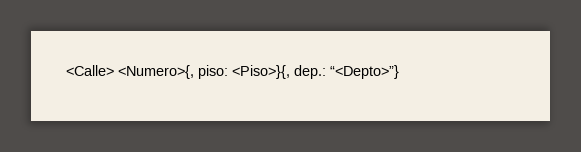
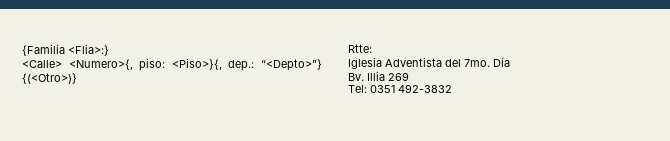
+ {Familia <Flia>:}
- <Calle> <Numero>{, piso: <Piso>}{, dep.: “<Depto>”}
+ <Calle> <Numero>{, piso: <Piso>}{, dep.: “<Depto>”} {(<Otro>)}
+ Rtte:
+ Iglesia Adventista del 7mo. Día
+ Bv. Illia 269
+ Tel: 0351 492-3832

